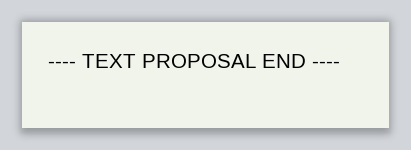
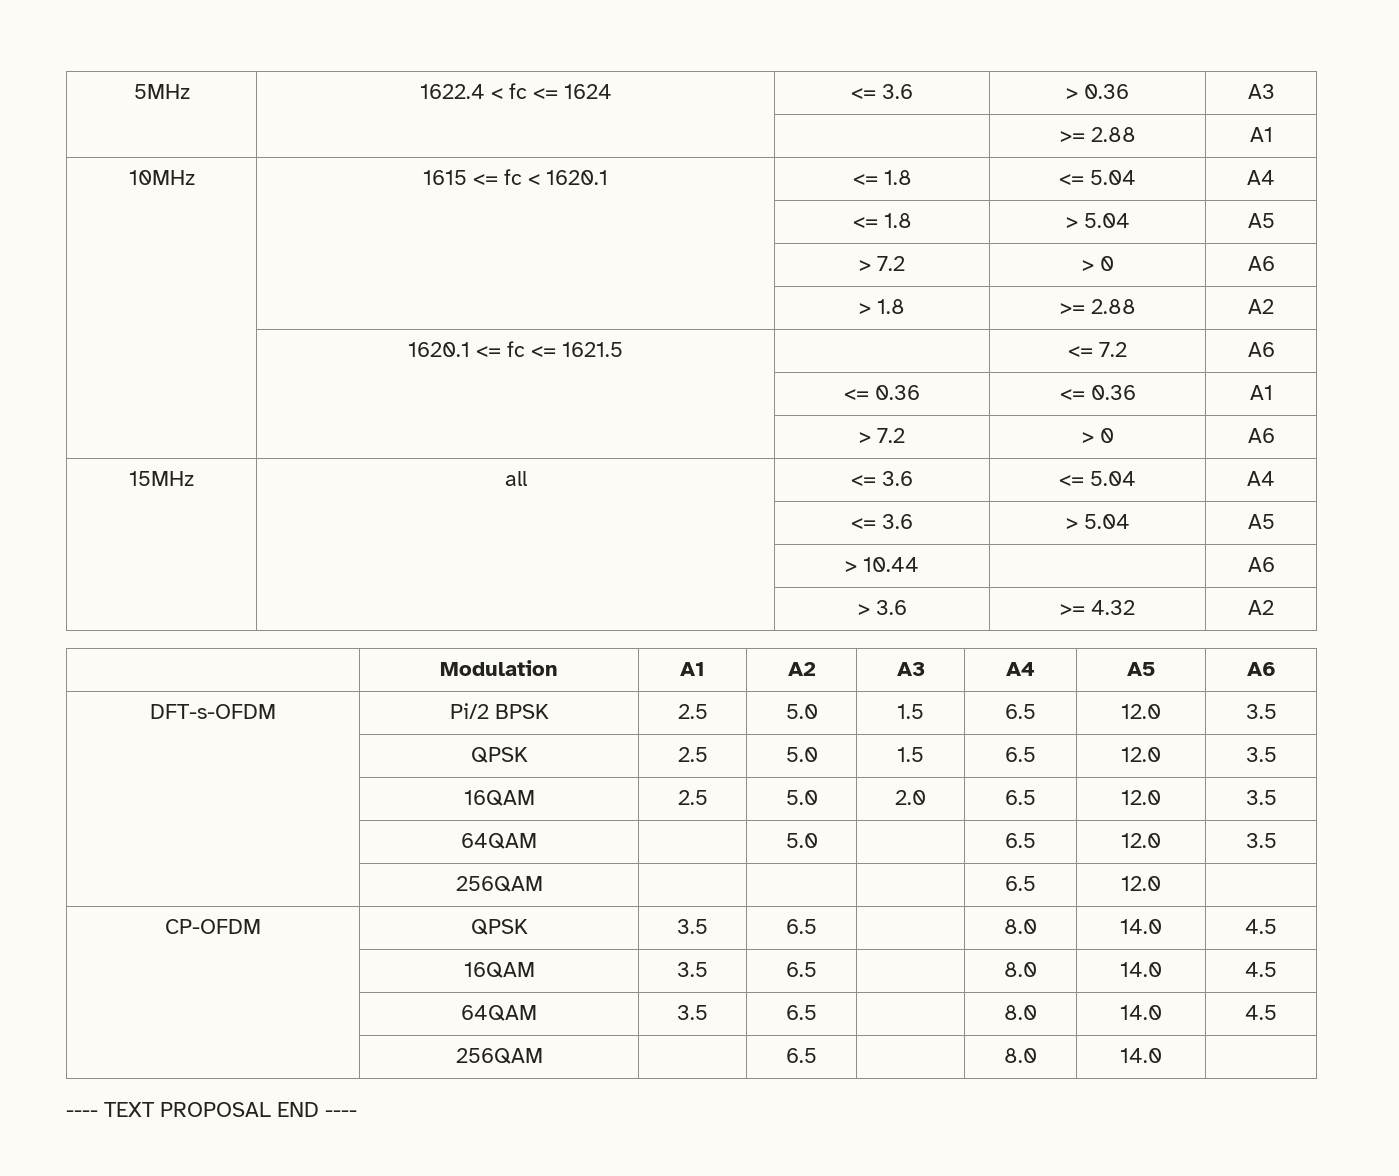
+ 5MHz | 1622.4 < fc <= 1624 | <= 3.6 | > 0.36 | A3
+ | | | >= 2.88 | A1
+ 10MHz | 1615 <= fc < 1620.1 | <= 1.8 | <= 5.04 | A4
+ | | <= 1.8 | > 5.04 | A5
+ | | > 7.2 | > 0 | A6
+ | | > 1.8 | >= 2.88 | A2
+ | 1620.1 <= fc <= 1621.5 | | <= 7.2 | A6
+ | | <= 0.36 | <= 0.36 | A1
+ | | > 7.2 | > 0 | A6
+ 15MHz | all | <= 3.6 | <= 5.04 | A4
+ | | <= 3.6 | > 5.04 | A5
+ | | > 10.44 | | A6
+ | | > 3.6 | >= 4.32 | A2
+ | Modulation | A1 | A2 | A3 | A4 | A5 | A6
+ DFT-s-OFDM | Pi/2 BPSK | 2.5 | 5.0 | 1.5 | 6.5 | 12.0 | 3.5
+ | QPSK | 2.5 | 5.0 | 1.5 | 6.5 | 12.0 | 3.5
+ | 16QAM | 2.5 | 5.0 | 2.0 | 6.5 | 12.0 | 3.5
+ | 64QAM | | 5.0 | | 6.5 | 12.0 | 3.5
+ | 256QAM | | | | 6.5 | 12.0 |
+ CP-OFDM | QPSK | 3.5 | 6.5 | | 8.0 | 14.0 | 4.5
+ | 16QAM | 3.5 | 6.5 | | 8.0 | 14.0 | 4.5
+ | 64QAM | 3.5 | 6.5 | | 8.0 | 14.0 | 4.5
+ | 256QAM | | 6.5 | | 8.0 | 14.0 |

